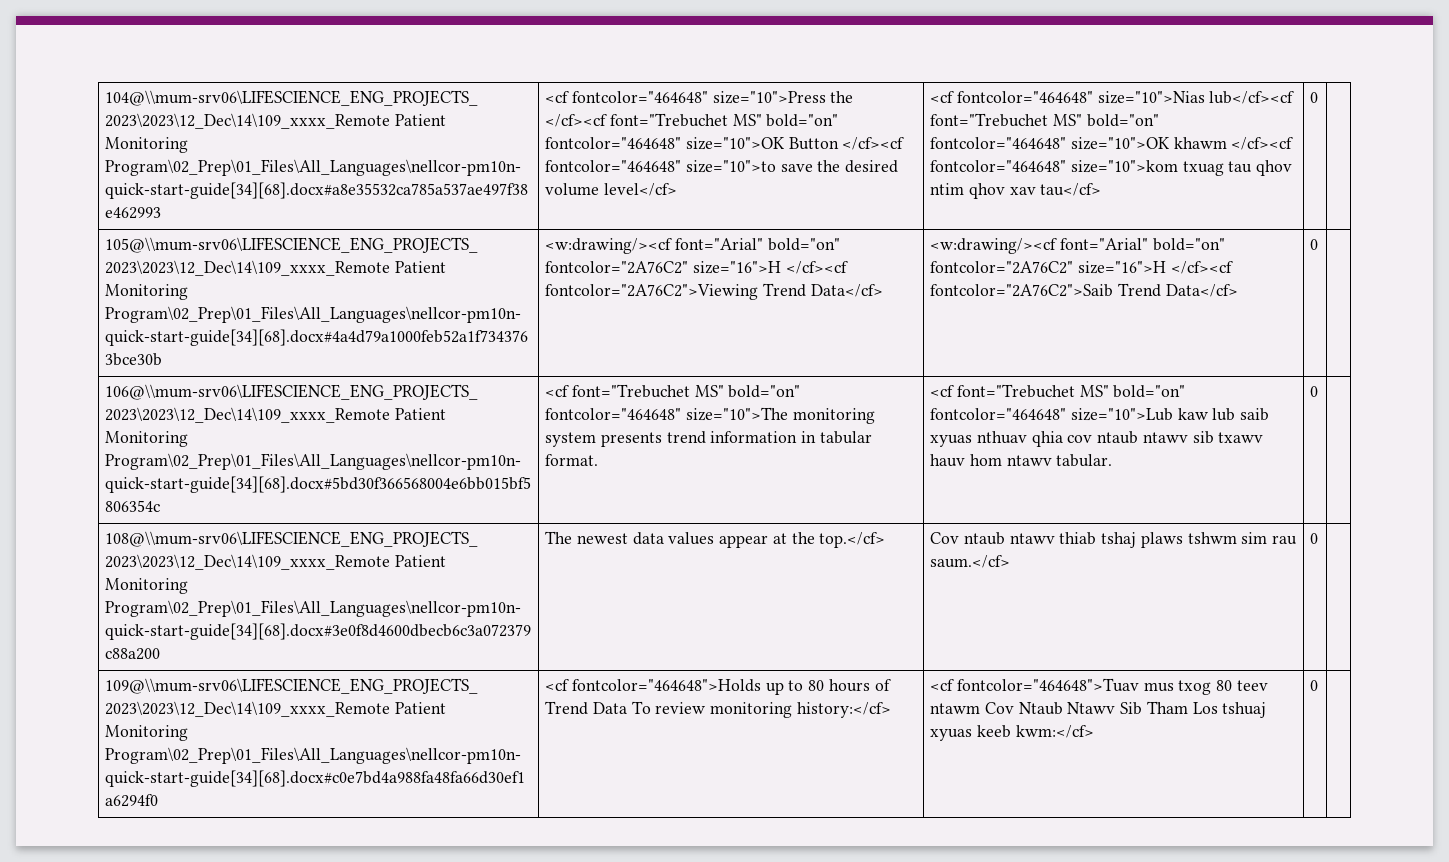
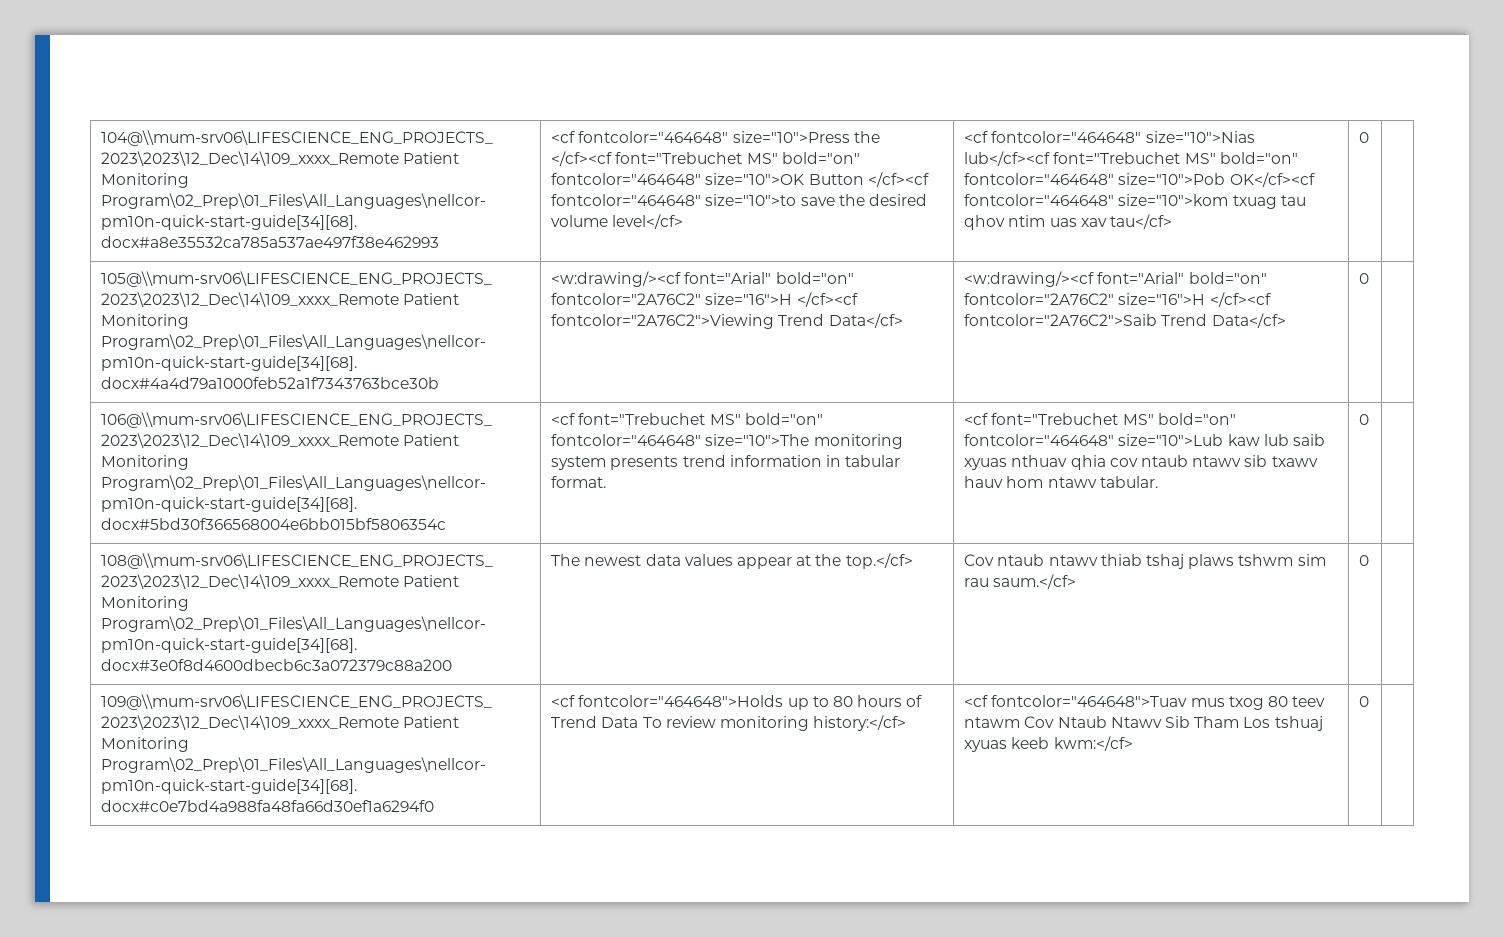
- <cf fontcolor="464648" size="10">Nias lub</cf><cf font="Trebuchet MS" bold="on" fontcolor="464648" size="10">OK khawm </cf><cf fontcolor="464648" size="10">kom txuag tau qhov ntim qhov xav tau</cf>
+ <cf fontcolor="464648" size="10">Nias lub</cf><cf font="Trebuchet MS" bold="on" fontcolor="464648" size="10">Pob OK</cf><cf fontcolor="464648" size="10">kom txuag tau qhov ntim uas xav tau</cf>

